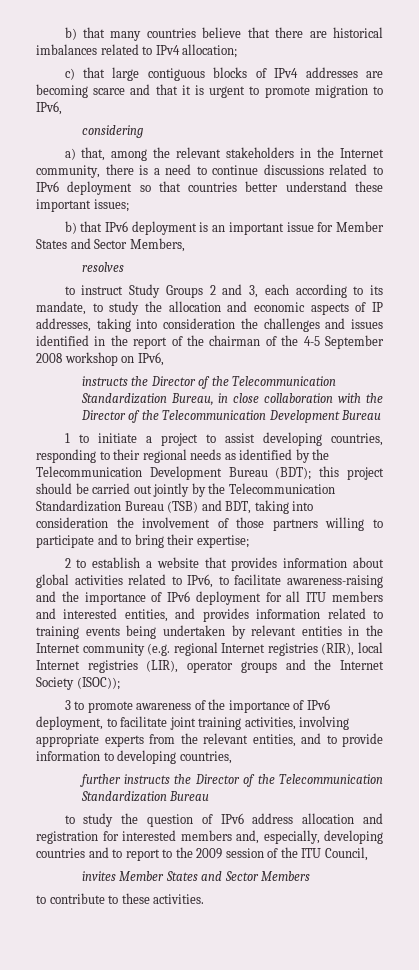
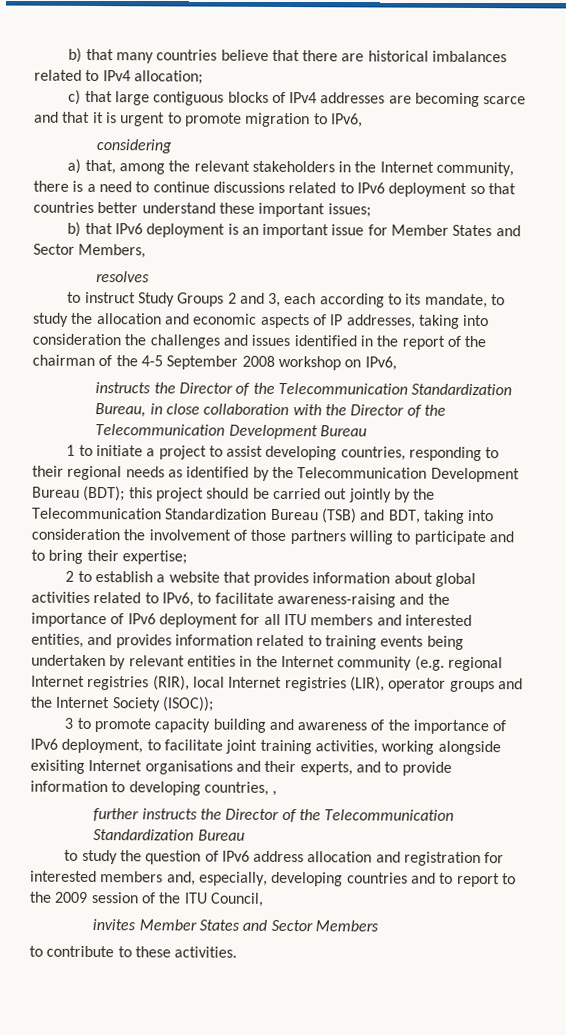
- 3 to promote awareness of the importance of IPv6 deployment, to facilitate joint training activities, involving appropriate experts from the relevant entities, and to provide information to developing countries,
+ 3 to promote capacity building and awareness of the importance of IPv6 deployment, to facilitate joint training activities, working alongside exisiting Internet organisations and their experts, and to provide information to developing countries, ,

